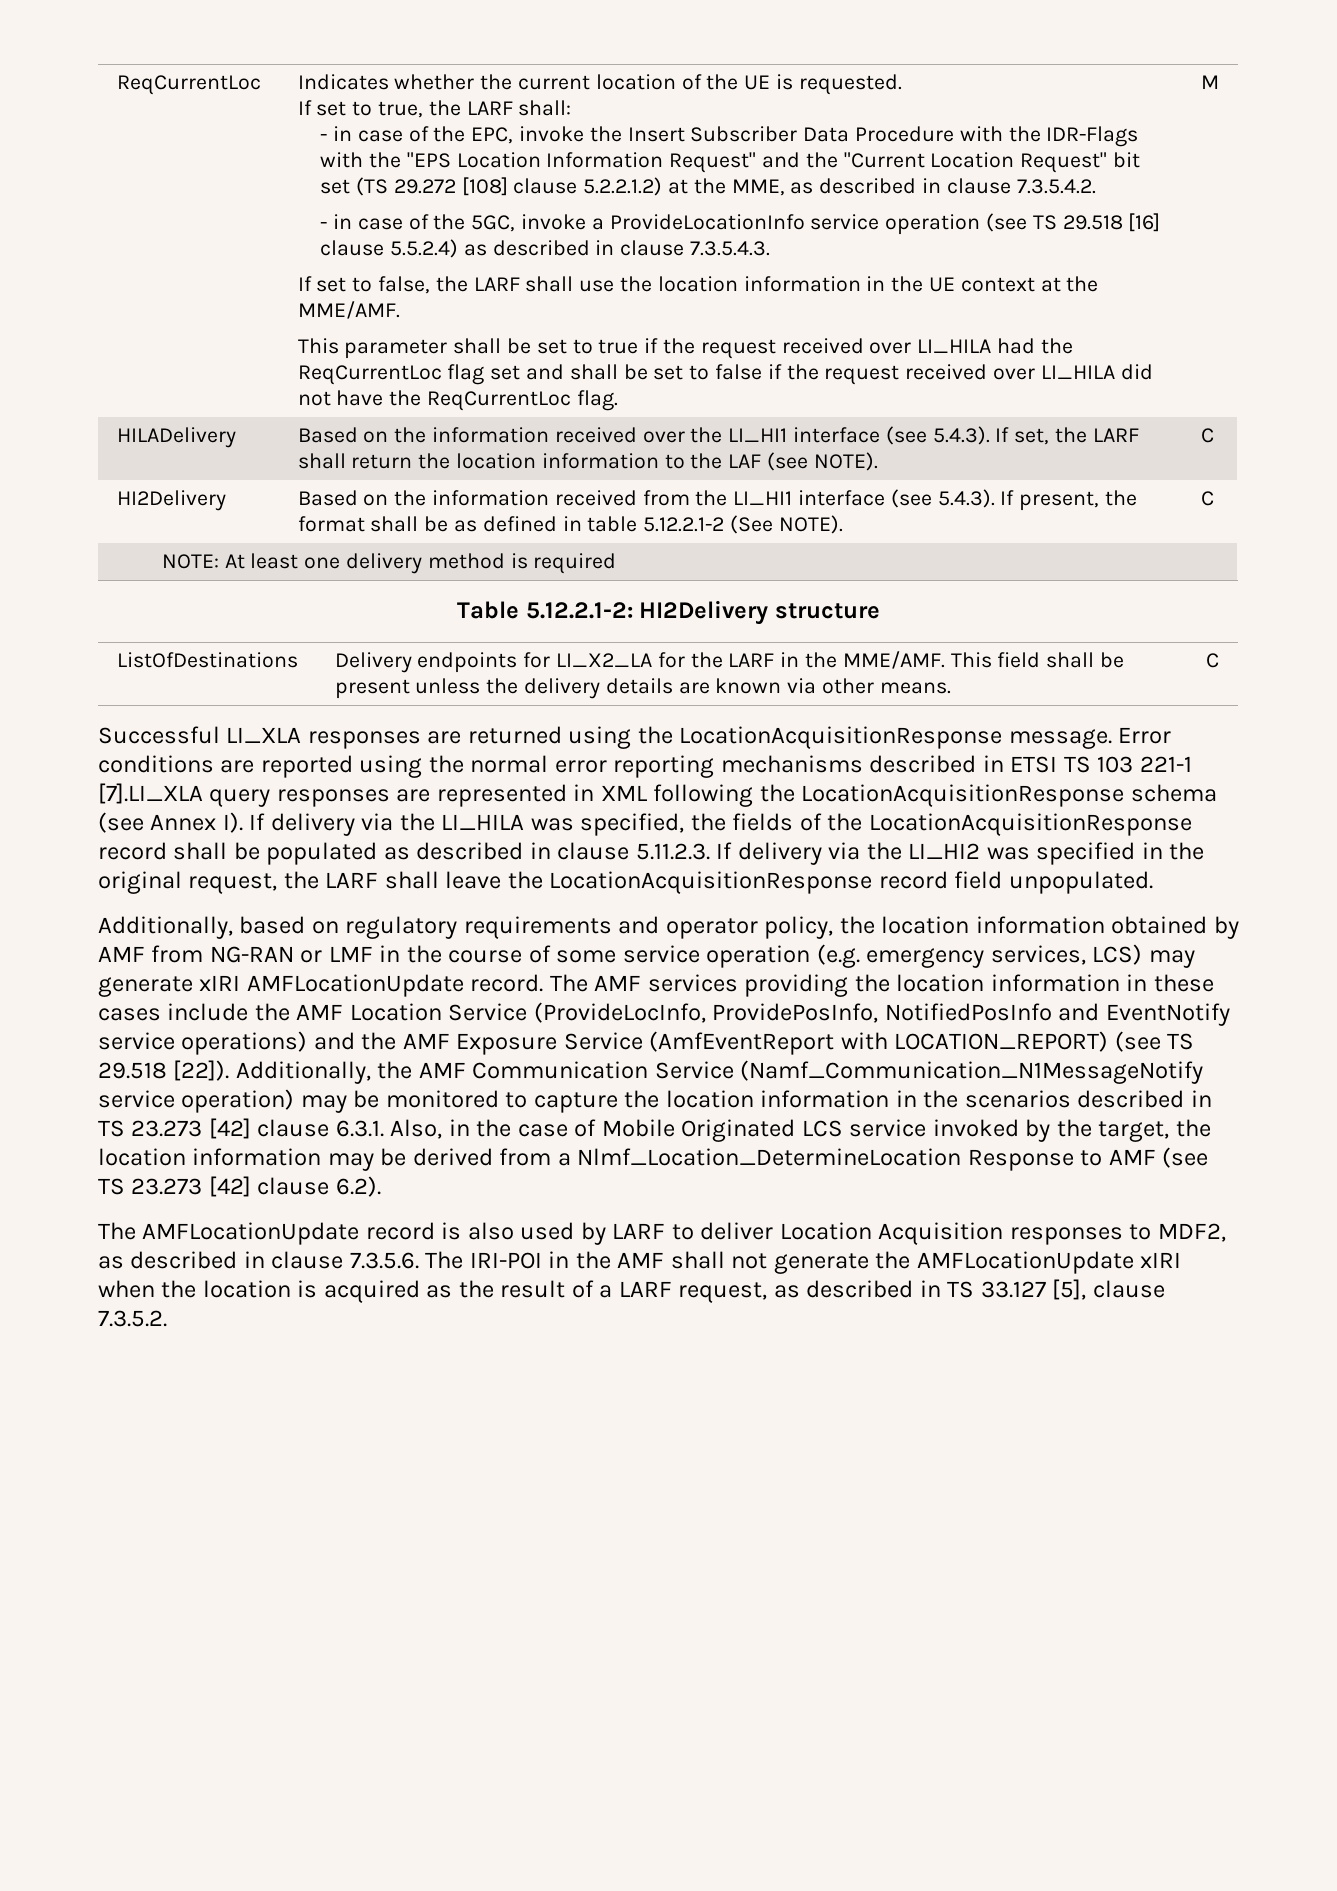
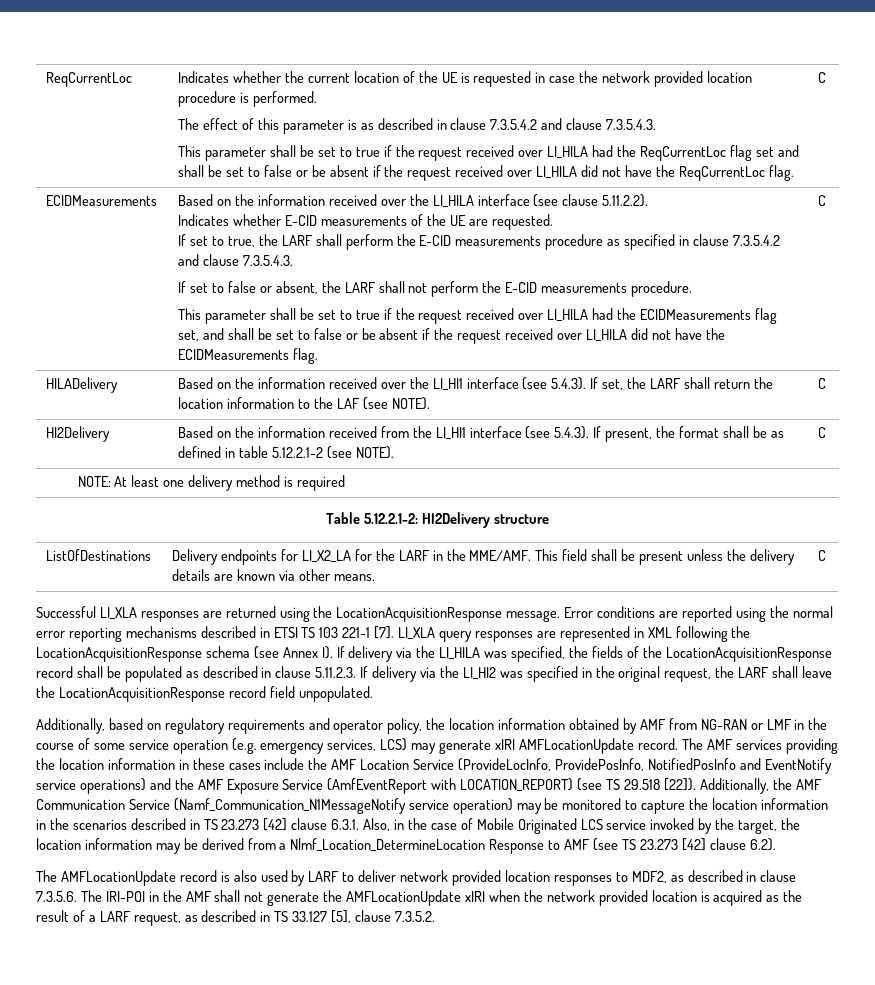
- Indicates whether the current location of the UE is requested.
- If set to true, the LARF shall:
- - in case of the EPC, invoke the Insert Subscriber Data Procedure with the IDR-Flags with the "EPS Location Information Request" and the "Current Location Request" bit set (TS 29.272 [108] clause 5.2.2.1.2) at the MME, as described in clause 7.3.5.4.2.
- - in case of the 5GC, invoke a ProvideLocationInfo service operation (see TS 29.518 [16] clause 5.5.2.4) as described in clause 7.3.5.4.3.
- If set to false, the LARF shall use the location information in the UE context at the MME/AMF.
+ Indicates whether the current location of the UE is requested in case the network provided location procedure is performed.
+ The effect of this parameter is as described in clause 7.3.5.4.2 and clause 7.3.5.4.3.
- This parameter shall be set to true if the request received over LI_HILA had the ReqCurrentLoc flag set and shall be set to false if the request received over LI_HILA did not have the ReqCurrentLoc flag. | M
+ This parameter shall be set to true if the request received over LI_HILA had the ReqCurrentLoc flag set and shall be set to false or be absent if the request received over LI_HILA did not have the ReqCurrentLoc flag. | C
+ ECIDMeasurements | Based on the information received over the LI_HILA interface (see clause 5.11.2.2).
+ Indicates whether E-CID measurements of the UE are requested.
+ If set to true, the LARF shall perform the E-CID measurements procedure as specified in clause 7.3.5.4.2 and clause 7.3.5.4.3.
+ If set to false or absent, the LARF shall not perform the E-CID measurements procedure.
+ This parameter shall be set to true if the request received over LI_HILA had the ECIDMeasurements flag set, and shall be set to false or be absent if the request received over LI_HILA did not have the ECIDMeasurements flag. | C
- HI2Delivery | Based on the information received from the LI_HI1 interface (see 5.4.3). If present, the format shall be as defined in table 5.12.2.1-2 (See NOTE). | C
+ HI2Delivery | Based on the information received from the LI_HI1 interface (see 5.4.3). If present, the format shall be as defined in table 5.12.2.1-2 (see NOTE). | C
- Error conditions are reported using the normal error reporting mechanisms described in ETSI TS 103 221-1 [7].LI_XLA query responses are represented in XML following the LocationAcquisitionResponse schema (see Annex I). If delivery via the LI_HILA was specified, the fields of the LocationAcquisitionResponse record shall be populated as described in clause 5.11.2.3. If delivery via the LI_HI2 was specified in the original request, the LARF shall leave the LocationAcquisitionResponse record field unpopulated.
+ Error conditions are reported using the normal error reporting mechanisms described in ETSI TS 103 221-1 [7]. LI_XLA query responses are represented in XML following the LocationAcquisitionResponse schema (see Annex I). If delivery via the LI_HILA was specified, the fields of the LocationAcquisitionResponse record shall be populated as described in clause 5.11.2.3. If delivery via the LI_HI2 was specified in the original request, the LARF shall leave the LocationAcquisitionResponse record field unpopulated.
- The AMFLocationUpdate record is also used by LARF to deliver Location Acquisition responses to MDF2, as described in clause 7.3.5.6. The IRI-POI in the AMF shall not generate the AMFLocationUpdate xIRI when the location is acquired as the result of a LARF request, as described in TS 33.127 [5], clause 7.3.5.2.
+ The AMFLocationUpdate record is also used by LARF to deliver network provided location responses to MDF2, as described in clause 7.3.5.6. The IRI-POI in the AMF shall not generate the AMFLocationUpdate xIRI when the network provided location is acquired as the result of a LARF request, as described in TS 33.127 [5], clause 7.3.5.2.

